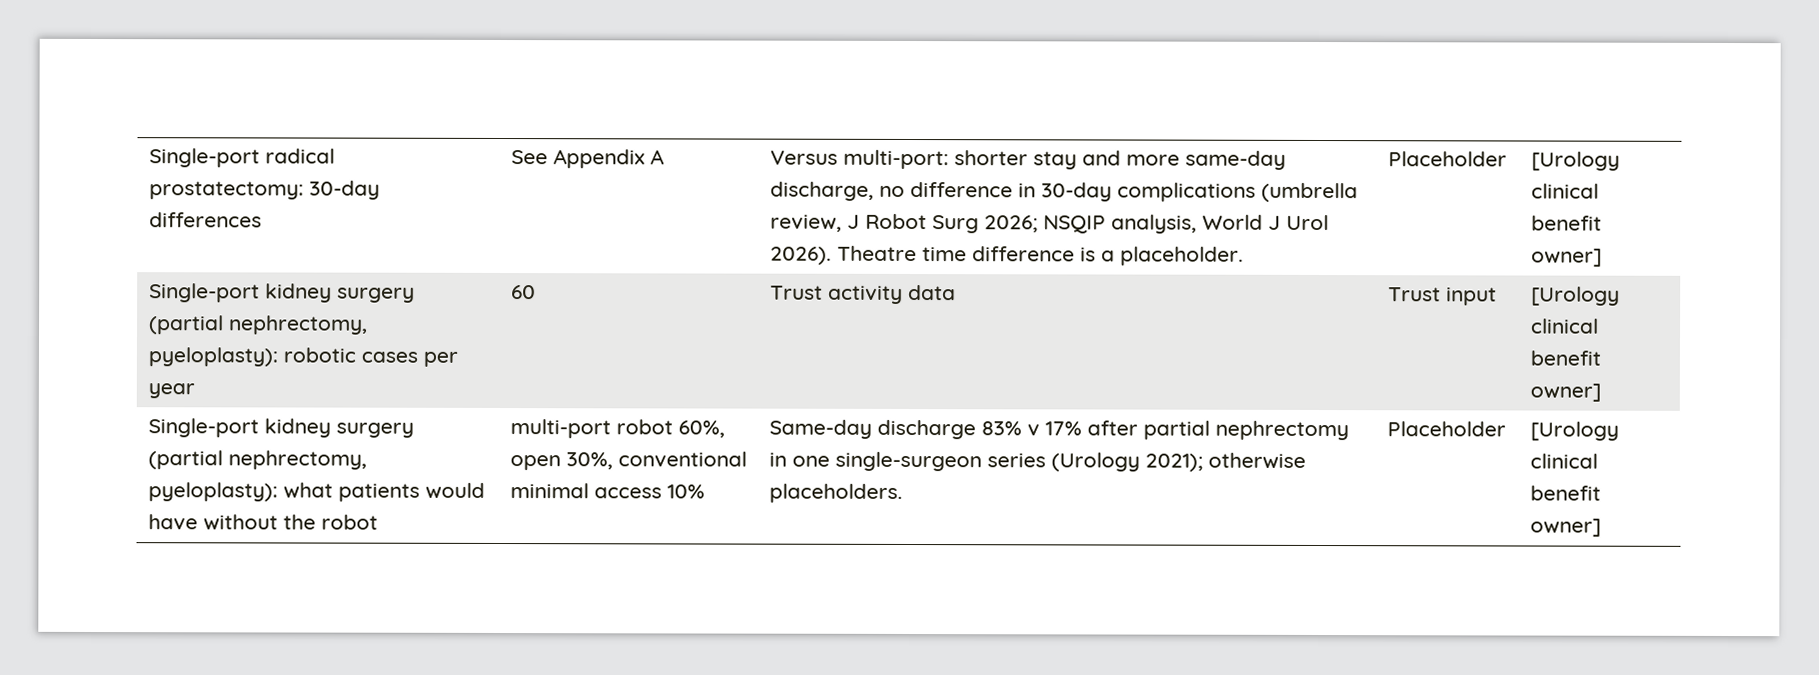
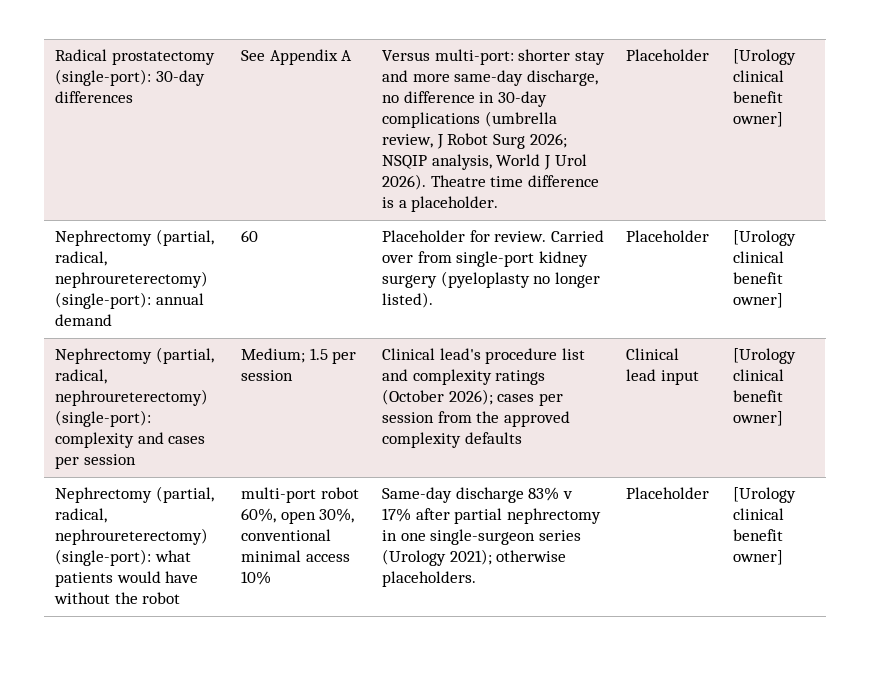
- Single-port radical prostatectomy: 30-day differences
+ Radical prostatectomy (single-port): 30-day differences
- Single-port kidney surgery (partial nephrectomy, pyeloplasty): robotic cases per year | 60 | Trust activity data | Trust input | [Urology clinical benefit owner]
+ Nephrectomy (partial, radical, nephroureterectomy) (single-port): annual demand | 60 | Placeholder for review. Carried over from single-port kidney surgery (pyeloplasty no longer listed). | Placeholder | [Urology clinical benefit owner]
+ Nephrectomy (partial, radical, nephroureterectomy) (single-port): complexity and cases per session | Medium; 1.5 per session | Clinical lead's procedure list and complexity ratings (October 2026); cases per session from the approved complexity defaults | Clinical lead input | [Urology clinical benefit owner]
- Single-port kidney surgery (partial nephrectomy, pyeloplasty): what patients would have without the robot
+ Nephrectomy (partial, radical, nephroureterectomy) (single-port): what patients would have without the robot

